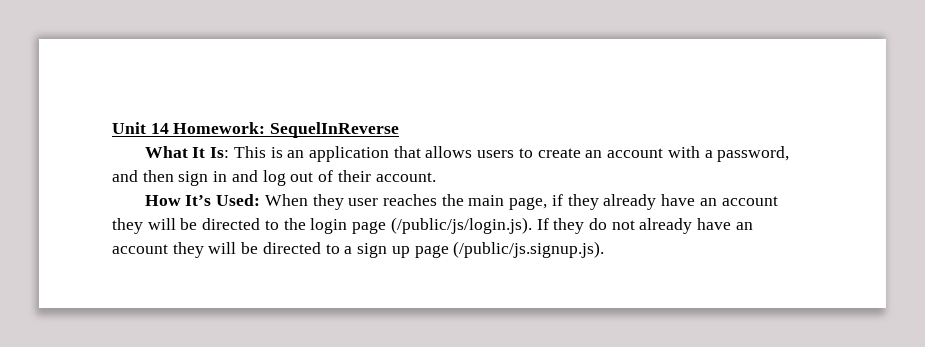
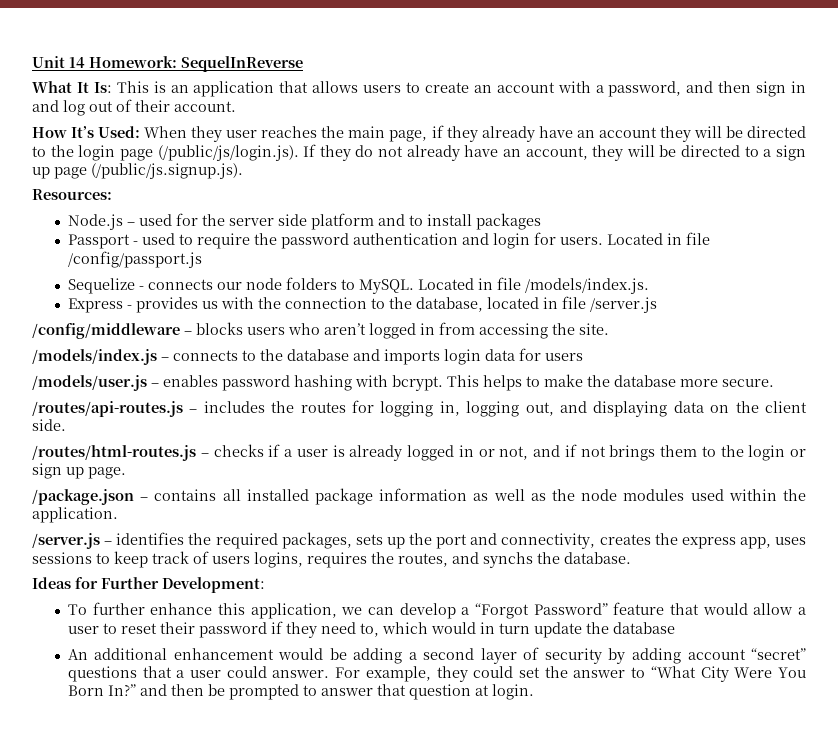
- How It’s Used: When they user reaches the main page, if they already have an account they will be directed to the login page (/public/js/login.js). If they do not already have an account they will be directed to a sign up page (/public/js.signup.js).
+ How It’s Used: When they user reaches the main page, if they already have an account they will be directed to the login page (/public/js/login.js). If they do not already have an account, they will be directed to a sign up page (/public/js.signup.js).
+ Resources:
+ Node.js – used for the server side platform and to install packages
+ Passport - used to require the password authentication and login for users. Located in file /config/passport.js
+ Sequelize - connects our node folders to MySQL. Located in file /models/index.js.
+ Express - provides us with the connection to the database, located in file /server.js
+ /config/middleware – blocks users who aren’t logged in from accessing the site.
+ /models/index.js – connects to the database and imports login data for users
+ /models/user.js – enables password hashing with bcrypt. This helps to make the database more secure.
+ /routes/api-routes.js – includes the routes for logging in, logging out, and displaying data on the client side.
+ /routes/html-routes.js – checks if a user is already logged in or not, and if not brings them to the login or sign up page.
+ /package.json – contains all installed package information as well as the node modules used within the application.
+ /server.js – identifies the required packages, sets up the port and connectivity, creates the express app, uses sessions to keep track of users logins, requires the routes, and synchs the database.
+ Ideas for Further Development:
+ To further enhance this application, we can develop a “Forgot Password” feature that would allow a user to reset their password if they need to, which would in turn update the database
+ An additional enhancement would be adding a second layer of security by adding account “secret” questions that a user could answer. For example, they could set the answer to “What City Were You Born In?” and then be prompted to answer that question at login.

